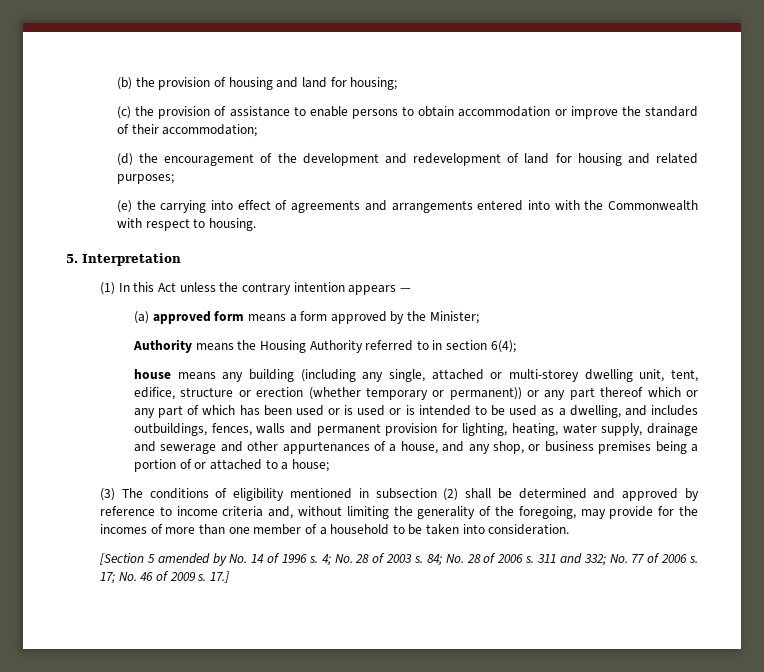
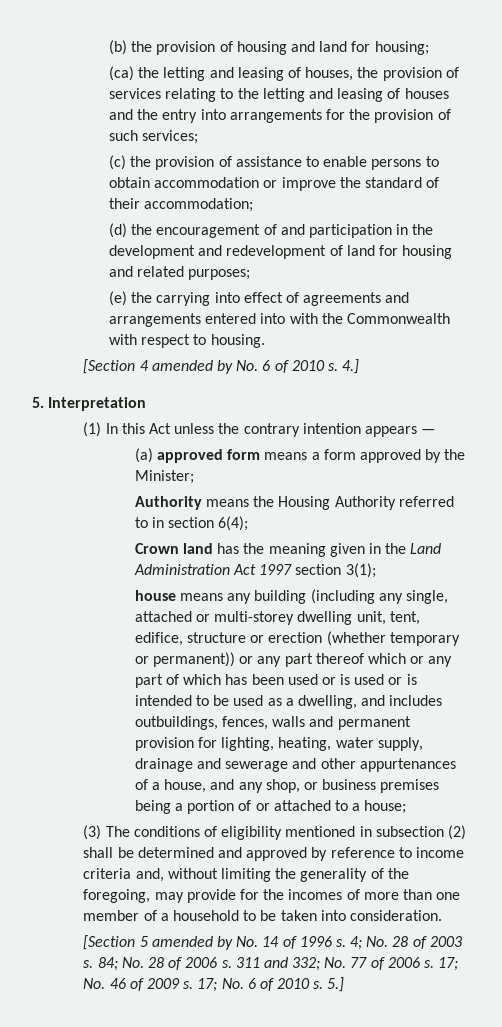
+ (ca) the letting and leasing of houses, the provision of services relating to the letting and leasing of houses and the entry into arrangements for the provision of such services;
- (d) the encouragement of the development and redevelopment of land for housing and related purposes;
+ (d) the encouragement of and participation in the development and redevelopment of land for housing and related purposes;
+ [Section 4 amended by No. 6 of 2010 s. 4.]
+ Crown land has the meaning given in the Land Administration Act 1997 section 3(1);
- 17.]
+ 17; No. 6 of 2010 s. 5.]

